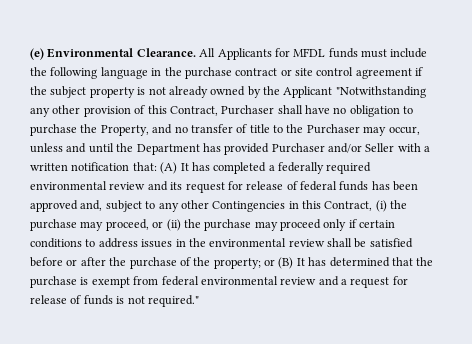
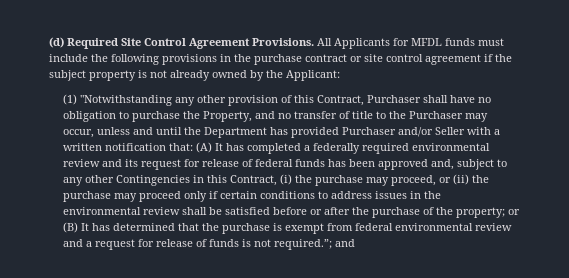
- (e) Environmental Clearance.
+ (d) Required Site Control Agreement Provisions.
- All Applicants for MFDL funds must include the following language in the purchase contract or site control agreement if the subject property is not already owned by the Applicant "Notwithstanding any other provision of this Contract, Purchaser shall have no obligation to purchase the Property, and no transfer of title to the Purchaser may occur, unless and until the Department has provided Purchaser and/or Seller with a written notification that:
+ All Applicants for MFDL funds must include the following provisions in the purchase contract or site control agreement if the subject property is not already owned by the Applicant:
+ (1) "Notwithstanding any other provision of this Contract, Purchaser shall have no obligation to purchase the Property, and no transfer of title to the Purchaser may occur, unless and until the Department has provided Purchaser and/or Seller with a written notification that:
- or (B) It has determined that the purchase is exempt from federal environmental review and a request for release of funds is not required."
+ or (B) It has determined that the purchase is exempt from federal environmental review and a request for release of funds is not required.”; and

